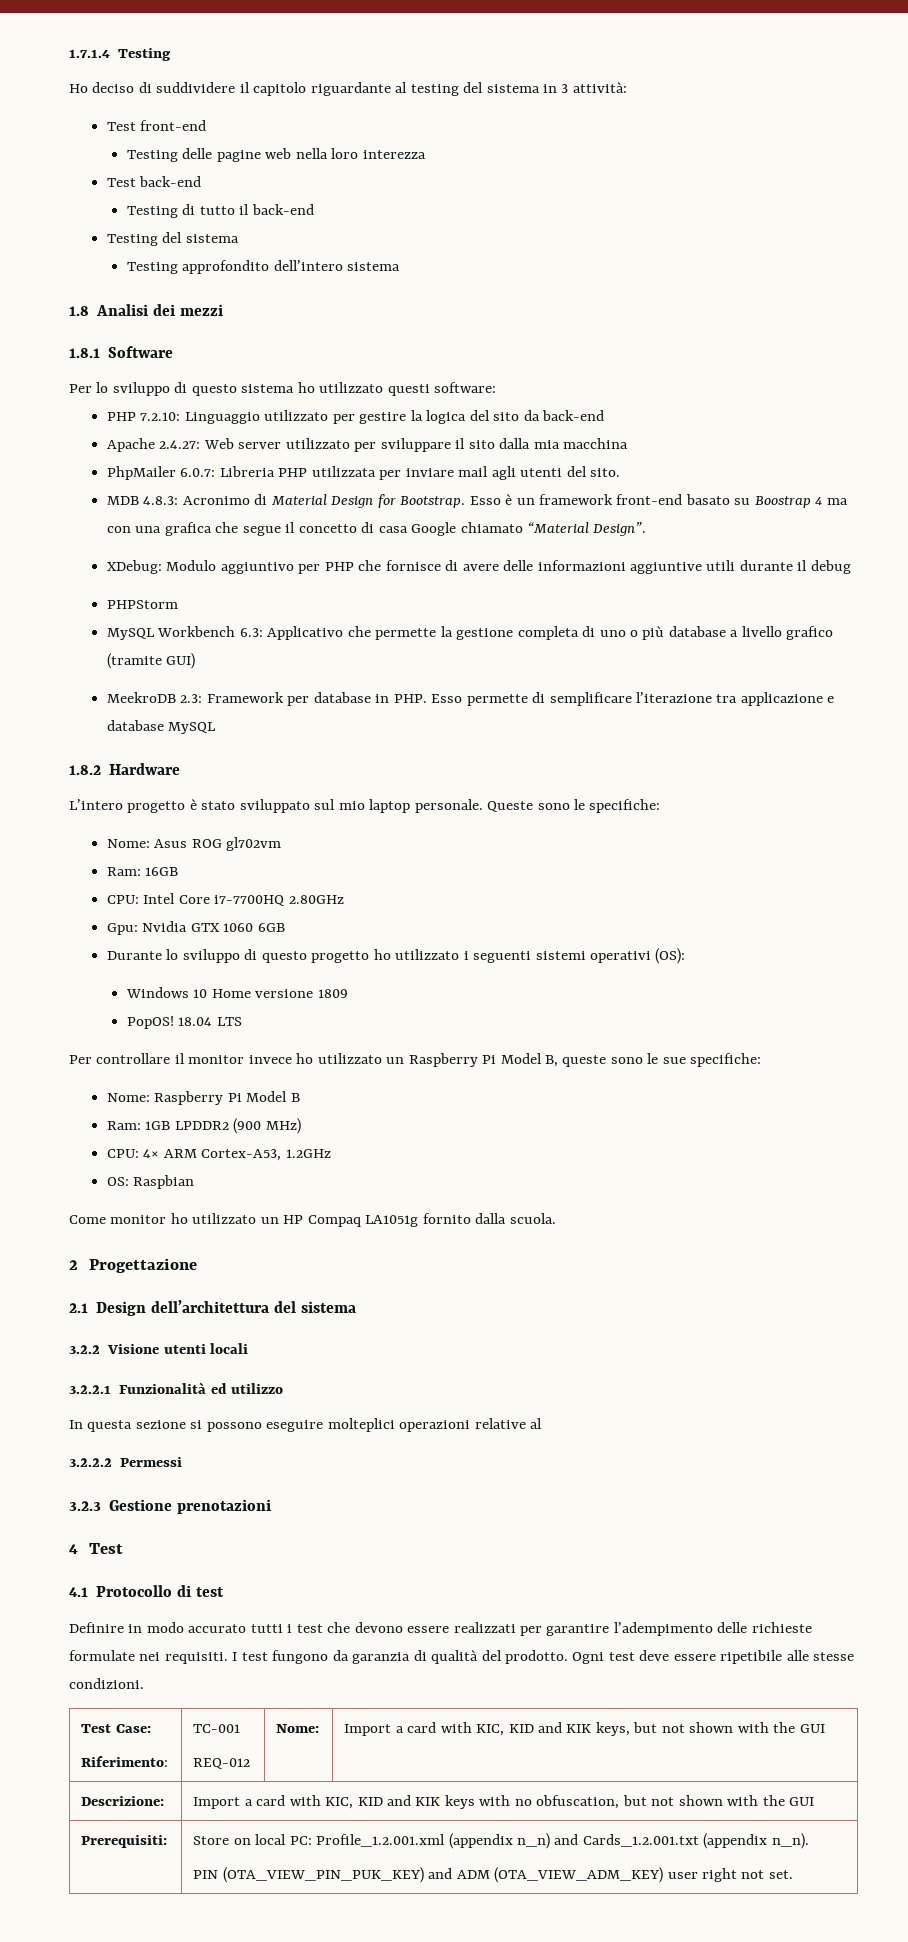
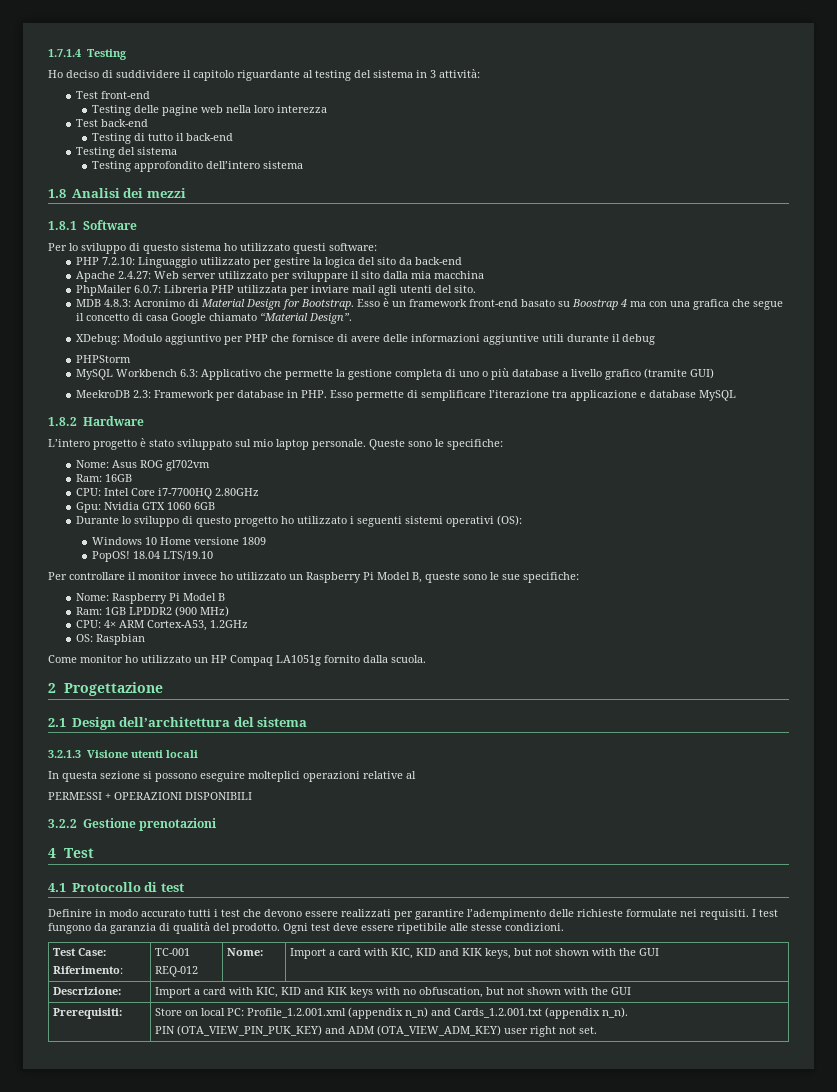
- 18.04 LTS
+ 18.04 LTS/19.10
- 3.2.2 Visione utenti locali
+ 3.2.1.3 Visione utenti locali
- 3.2.2.1 Funzionalità ed utilizzo
- 3.2.2.2 Permessi
- 3.2.3 Gestione prenotazioni
+ PERMESSI + OPERAZIONI DISPONIBILI
+ 3.2.2 Gestione prenotazioni

